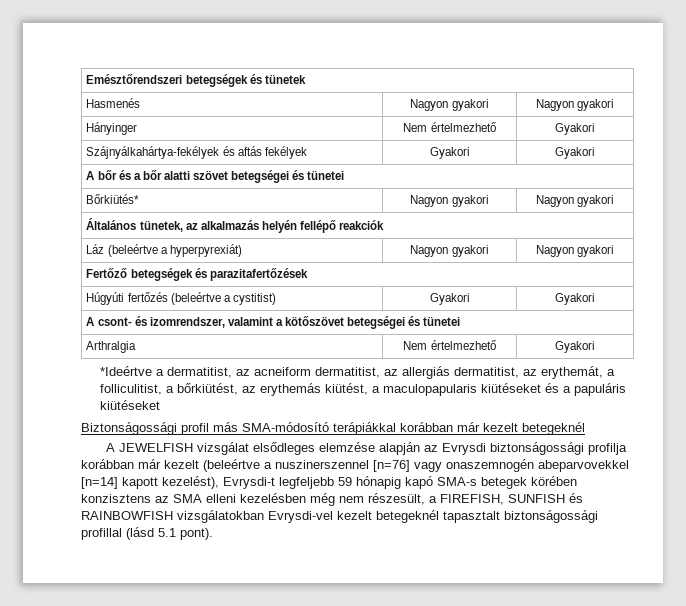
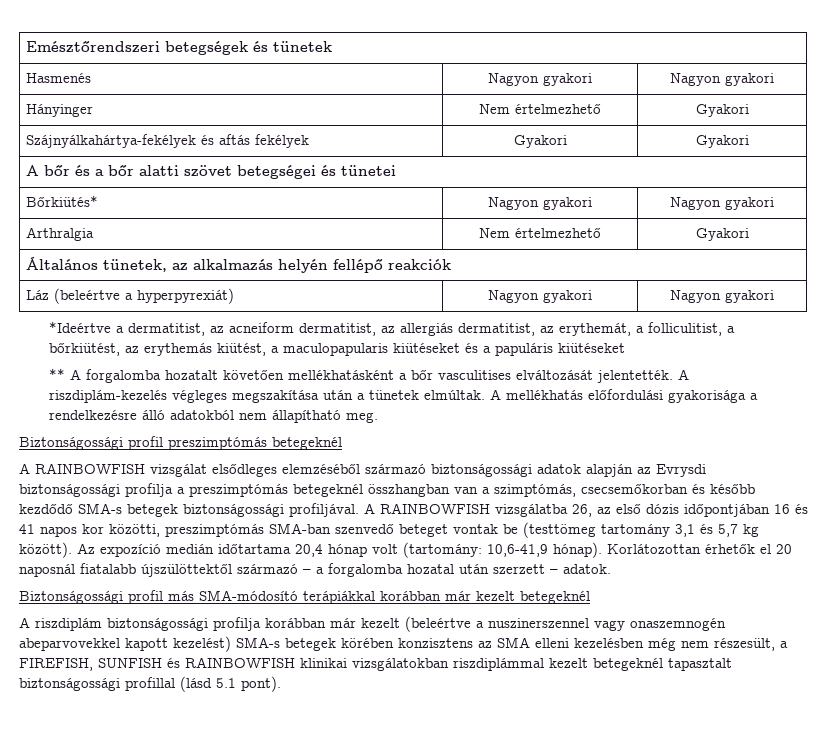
+ Arthralgia | Nem értelmezhető | Gyakori
- Fertőző betegségek és parazitafertőzések
- Húgyúti fertőzés (beleértve a cystitist) | Gyakori | Gyakori
- A csont- és izomrendszer, valamint a kötőszövet betegségei és tünetei
- Arthralgia | Nem értelmezhető | Gyakori
+ ** A forgalomba hozatalt követően mellékhatásként a bőr vasculitises elváltozását jelentették. A riszdiplám-kezelés végleges megszakítása után a tünetek elmúltak. A mellékhatás előfordulási gyakorisága a rendelkezésre álló adatokból nem állapítható meg.
+ Biztonságossági profil preszimptómás betegeknél
+ A RAINBOWFISH vizsgálat elsődleges elemzéséből származó biztonságossági adatok alapján az Evrysdi biztonságossági profilja a preszimptómás betegeknél összhangban van a szimptómás, csecsemőkorban és később kezdődő SMA-s betegek biztonságossági profiljával. A RAINBOWFISH vizsgálatba 26, az első dózis időpontjában 16 és 41 napos kor közötti, preszimptómás SMA-ban szenvedő beteget vontak be (testtömeg tartomány 3,1 és 5,7 kg között). Az expozíció medián időtartama 20,4 hónap volt (tartomány: 10,6-41,9 hónap). Korlátozottan érhetők el 20 naposnál fiatalabb újszülöttektől származó – a forgalomba hozatal után szerzett – adatok.
- A JEWELFISH vizsgálat elsődleges elemzése alapján az Evrysdi biztonságossági profilja korábban már kezelt (beleértve a nuszinerszennel [n=76] vagy onaszemnogén abeparvovekkel [n=14] kapott kezelést), Evrysdi-t legfeljebb 59 hónapig kapó SMA-s betegek körében konzisztens az SMA elleni kezelésben még nem részesült, a FIREFISH, SUNFISH és RAINBOWFISH vizsgálatokban Evrysdi-vel kezelt betegeknél tapasztalt biztonságossági profillal (lásd 5.1 pont).
+ A riszdiplám biztonságossági profilja korábban már kezelt (beleértve a nuszinerszennel vagy onaszemnogén abeparvovekkel kapott kezelést) SMA-s betegek körében konzisztens az SMA elleni kezelésben még nem részesült, a FIREFISH, SUNFISH és RAINBOWFISH klinikai vizsgálatokban riszdiplámmal kezelt betegeknél tapasztalt biztonságossági profillal (lásd 5.1 pont).

